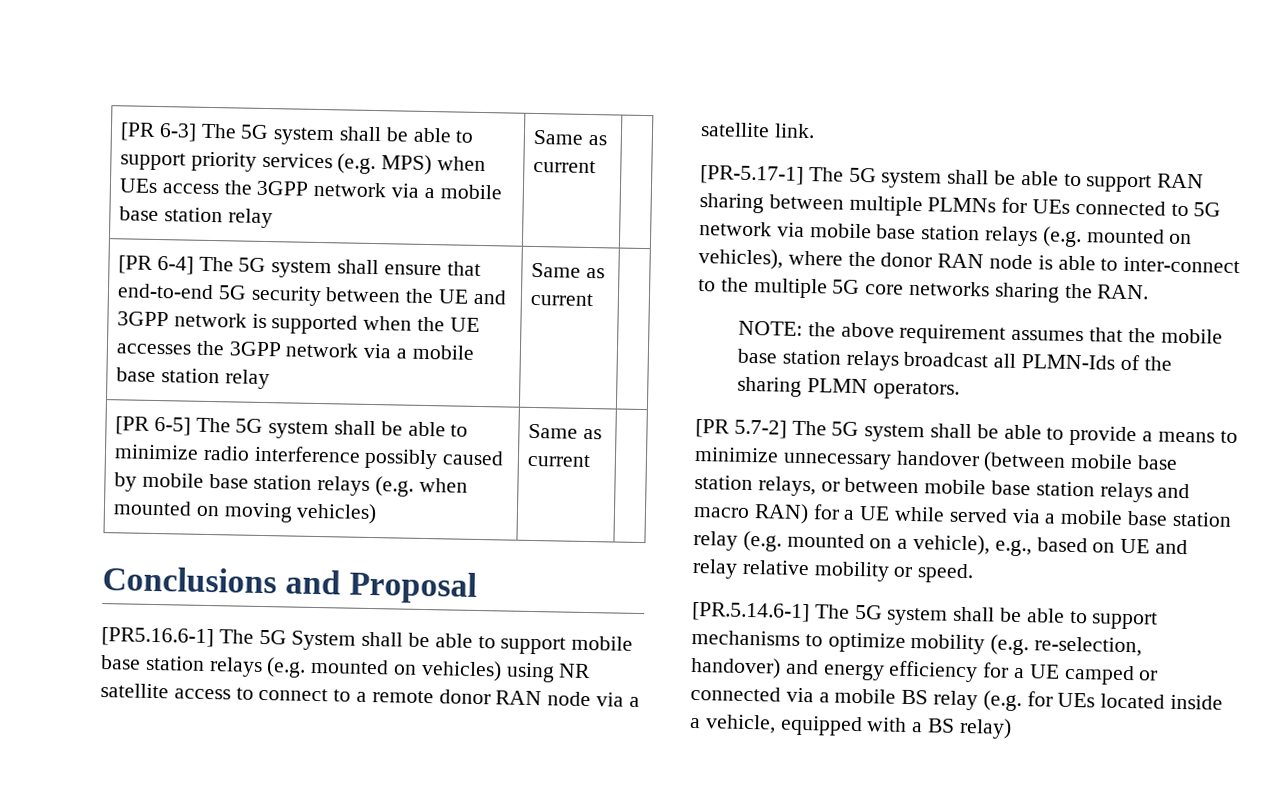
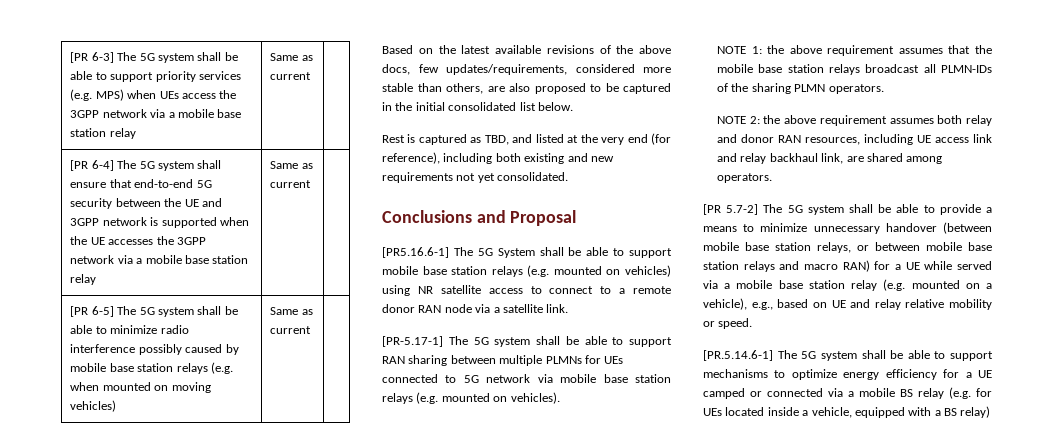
+ Based on the latest available revisions of the above docs, few updates/requirements, considered more stable than others, are also proposed to be captured in the initial consolidated list below.
+ Rest is captured as TBD, and listed at the very end (for reference), including both existing and new requirements not yet consolidated.
- [PR-5.17-1] The 5G system shall be able to support RAN sharing between multiple PLMNs for UEs connected to 5G network via mobile base station relays (e.g. mounted on vehicles), where the donor RAN node is able to inter-connect to the multiple 5G core networks sharing the RAN.
- NOTE: the above requirement assumes that the mobile base station relays broadcast all PLMN-Ids of the sharing PLMN operators.
+ [PR-5.17-1] The 5G system shall be able to support RAN sharing between multiple PLMNs for UEs connected to 5G network via mobile base station relays (e.g. mounted on vehicles).
+ NOTE 1: the above requirement assumes that the mobile base station relays broadcast all PLMN-IDs of the sharing PLMN operators.
+ NOTE 2: the above requirement assumes both relay and donor RAN resources, including UE access link and relay backhaul link, are shared among operators.
- [PR.5.14.6-1] The 5G system shall be able to support mechanisms to optimize mobility (e.g. re-selection, handover) and energy efficiency for a UE camped or connected via a mobile BS relay (e.g. for UEs located inside a vehicle, equipped with a BS relay)
+ [PR.5.14.6-1] The 5G system shall be able to support mechanisms to optimize energy efficiency for a UE camped or connected via a mobile BS relay (e.g. for UEs located inside a vehicle, equipped with a BS relay)

